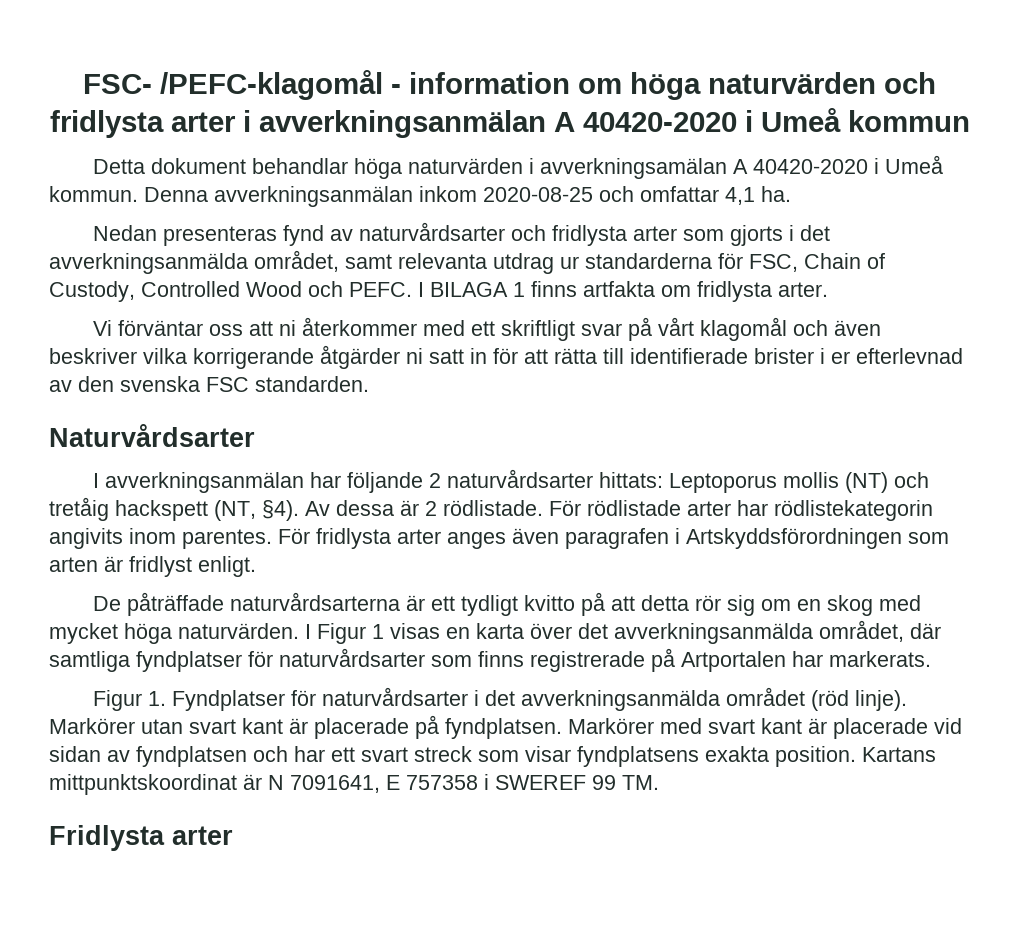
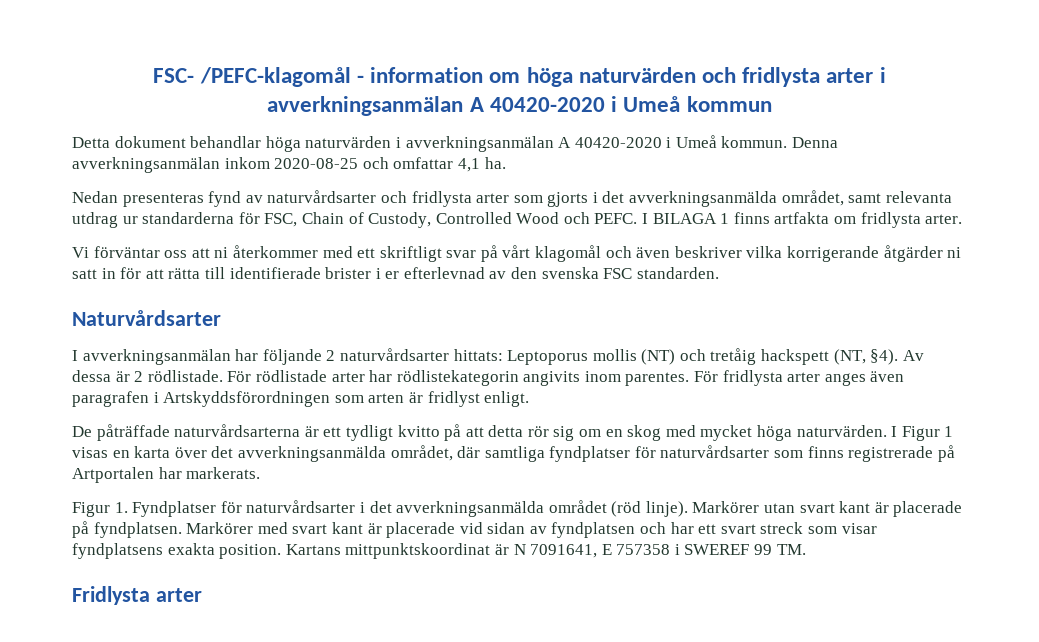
- Detta dokument behandlar höga naturvärden i avverkningsamälan A 40420-2020 i Umeå kommun.
+ Detta dokument behandlar höga naturvärden i avverkningsanmälan A 40420-2020 i Umeå kommun.

